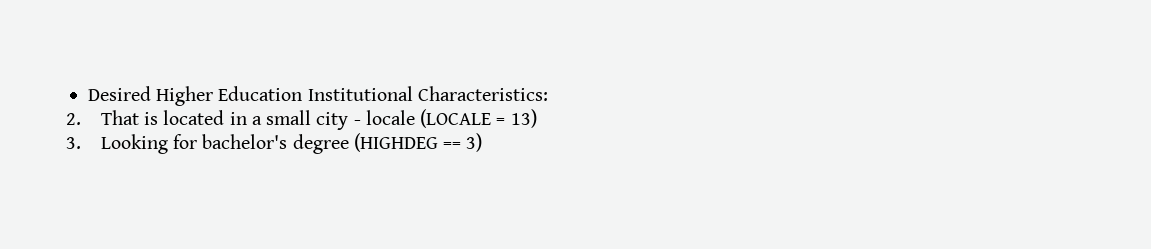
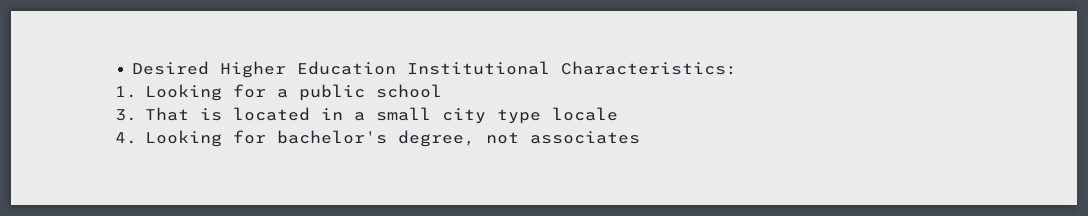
- 2. That is located in a small city - locale (LOCALE = 13)
- 3. Looking for bachelor's degree (HIGHDEG == 3)
+ 1. Looking for a public school
+ 3. That is located in a small city type locale
+ 4. Looking for bachelor's degree, not associates

